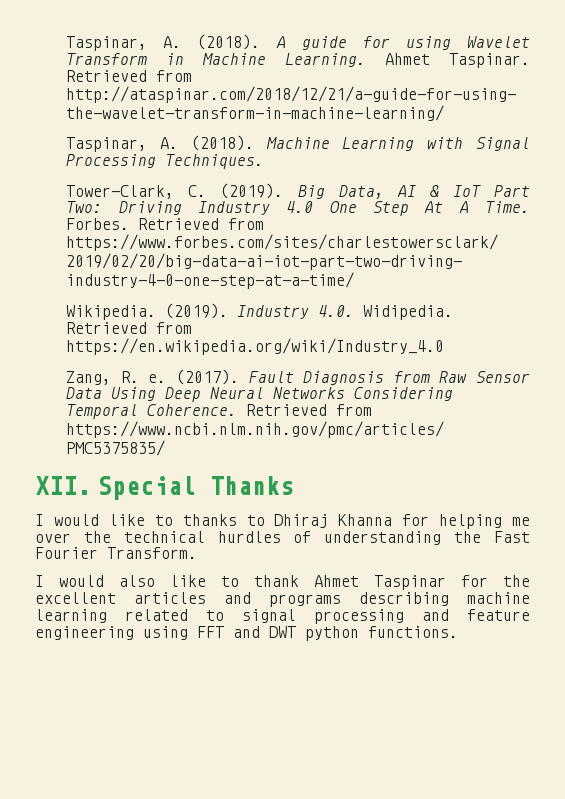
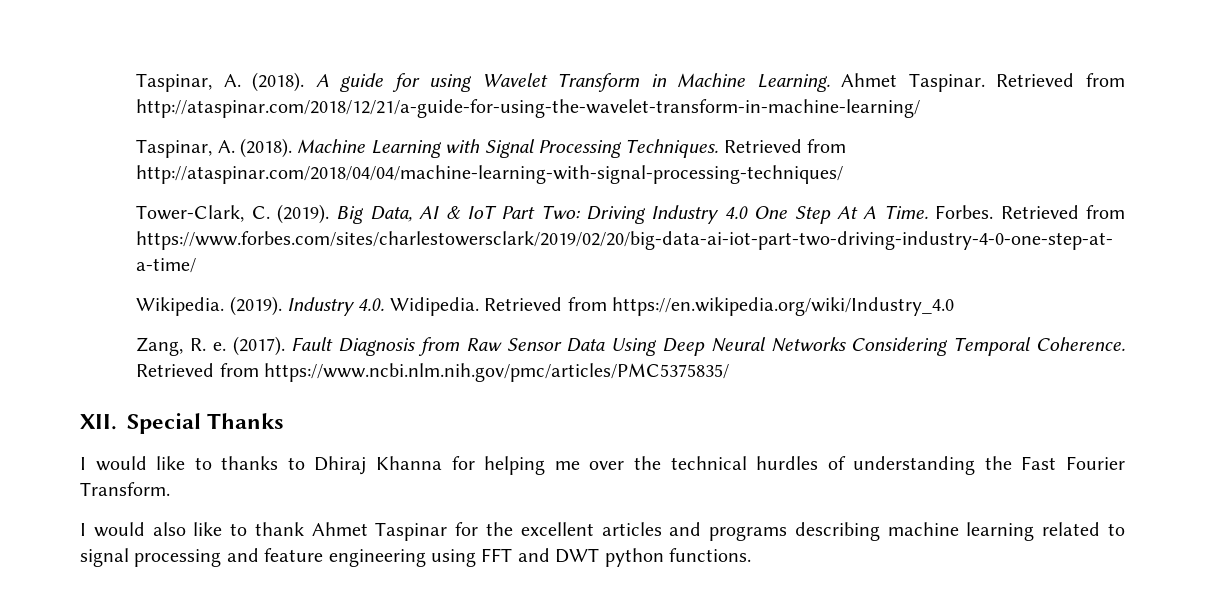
+ Retrieved from http://ataspinar.com/2018/04/04/machine-learning-with-signal-processing-techniques/

